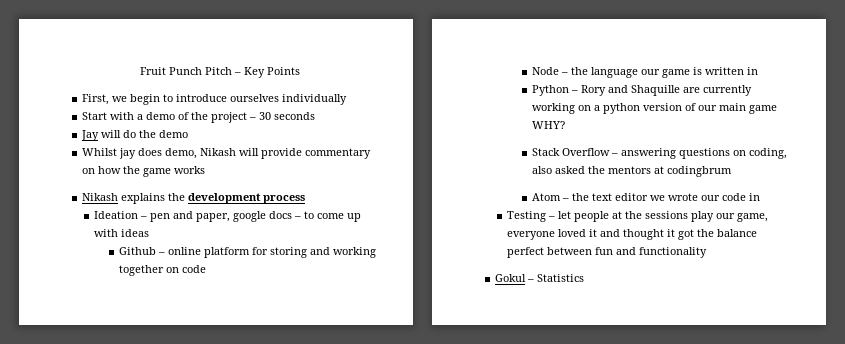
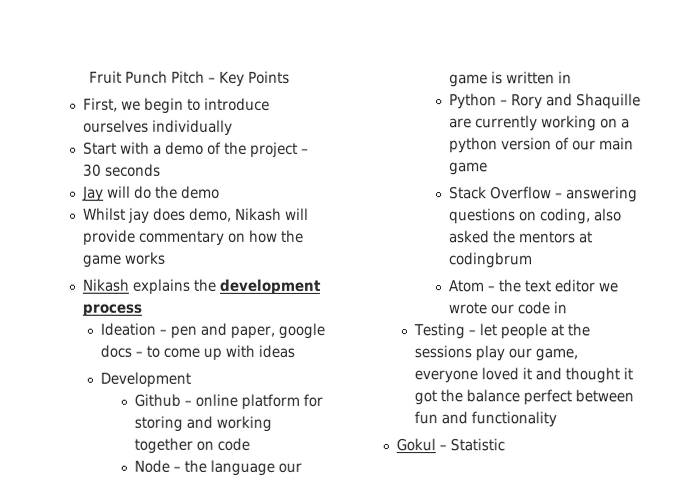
+ Development
- Python – Rory and Shaquille are currently working on a python version of our main game WHY?
+ Python – Rory and Shaquille are currently working on a python version of our main game
- Gokul – Statistics
+ Gokul – Statistic

